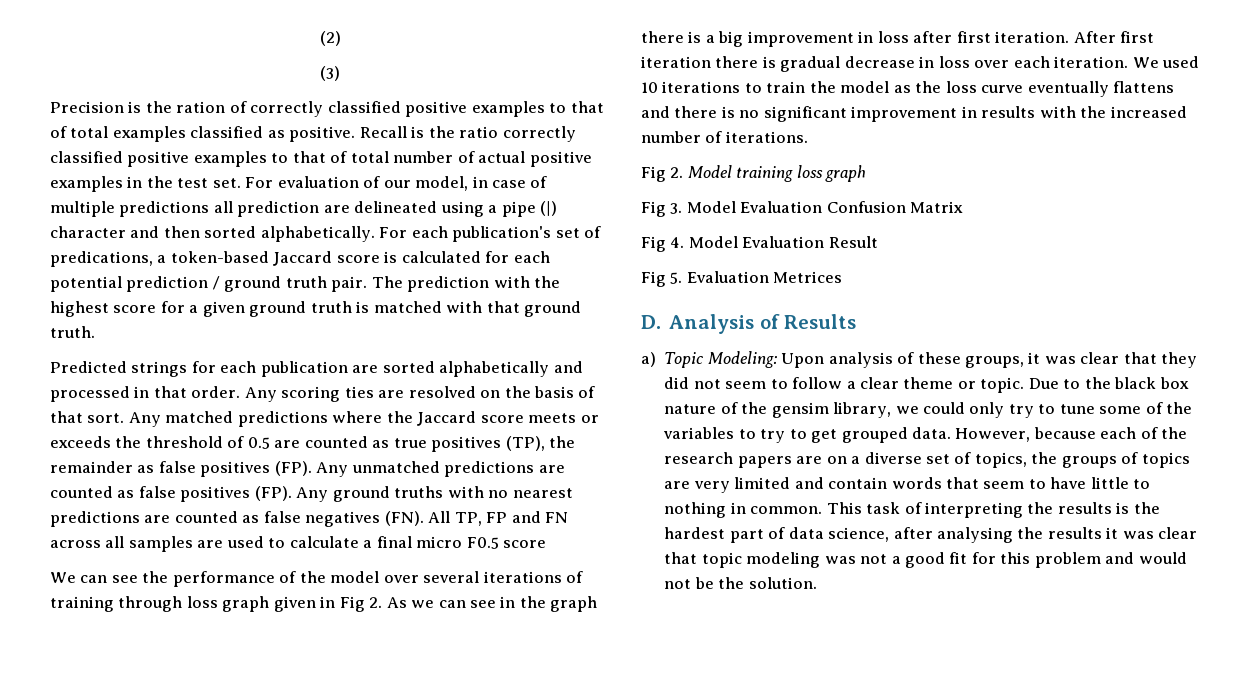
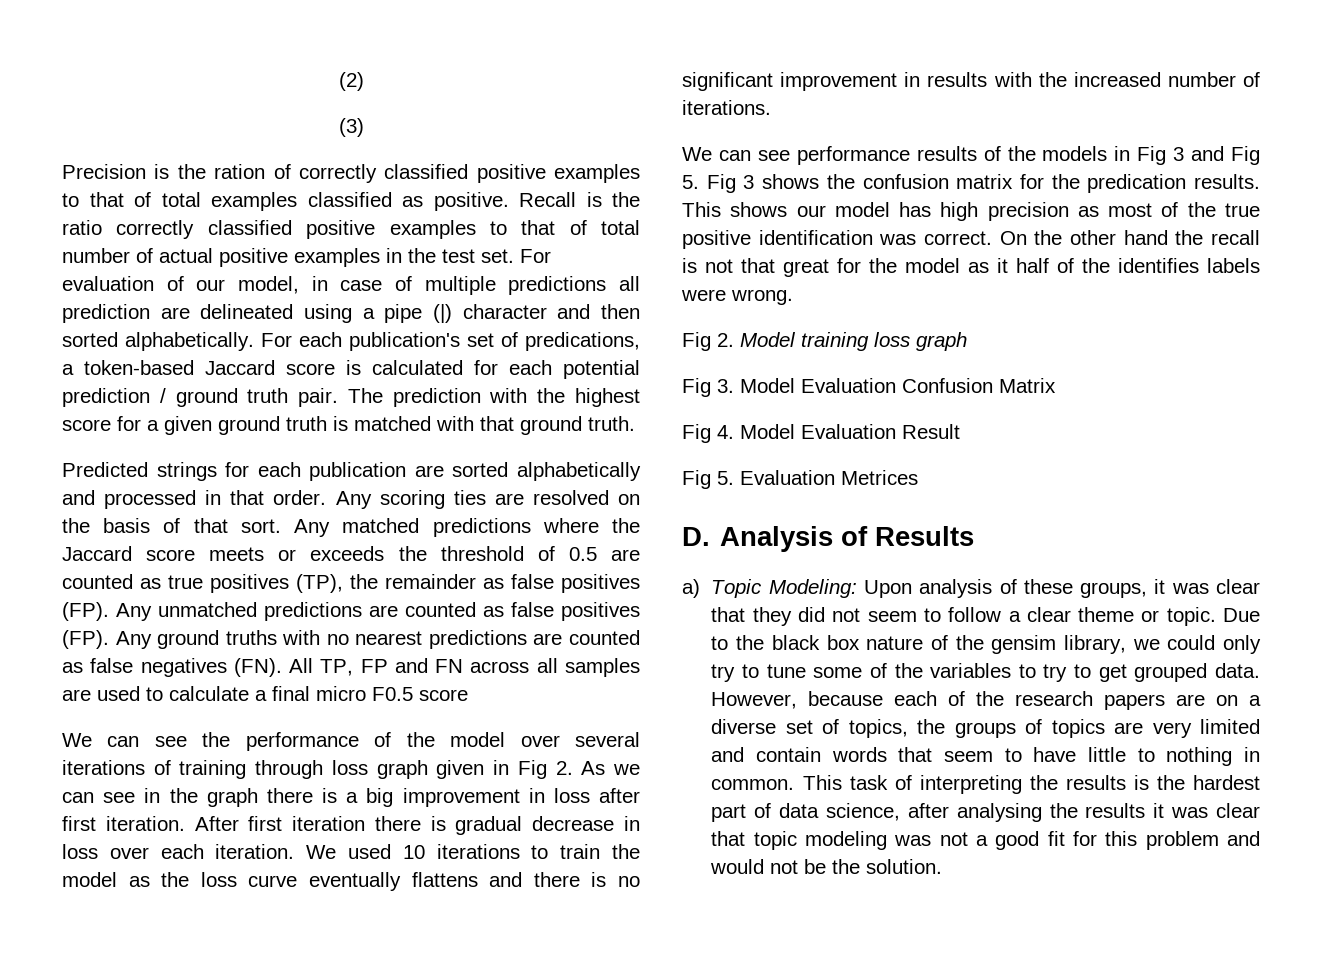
+ We can see performance results of the models in Fig 3 and Fig 5. Fig 3 shows the confusion matrix for the predication results. This shows our model has high precision as most of the true positive identification was correct. On the other hand the recall is not that great for the model as it half of the identifies labels were wrong.

